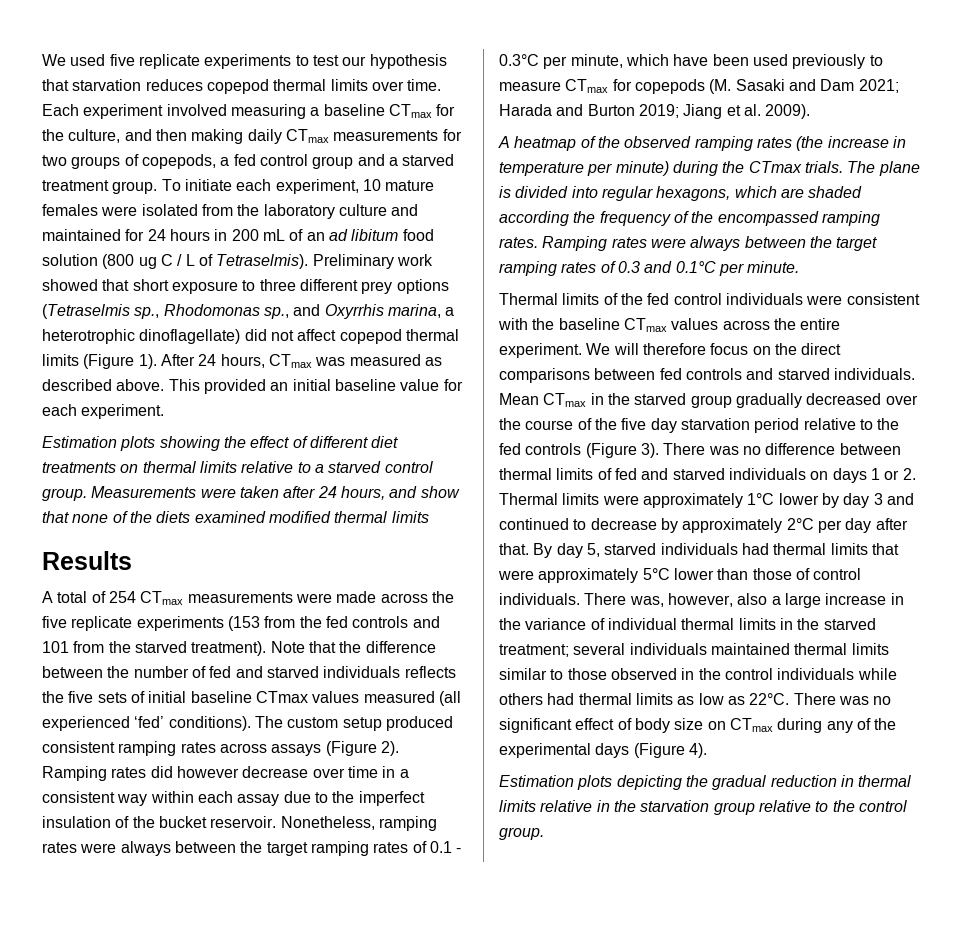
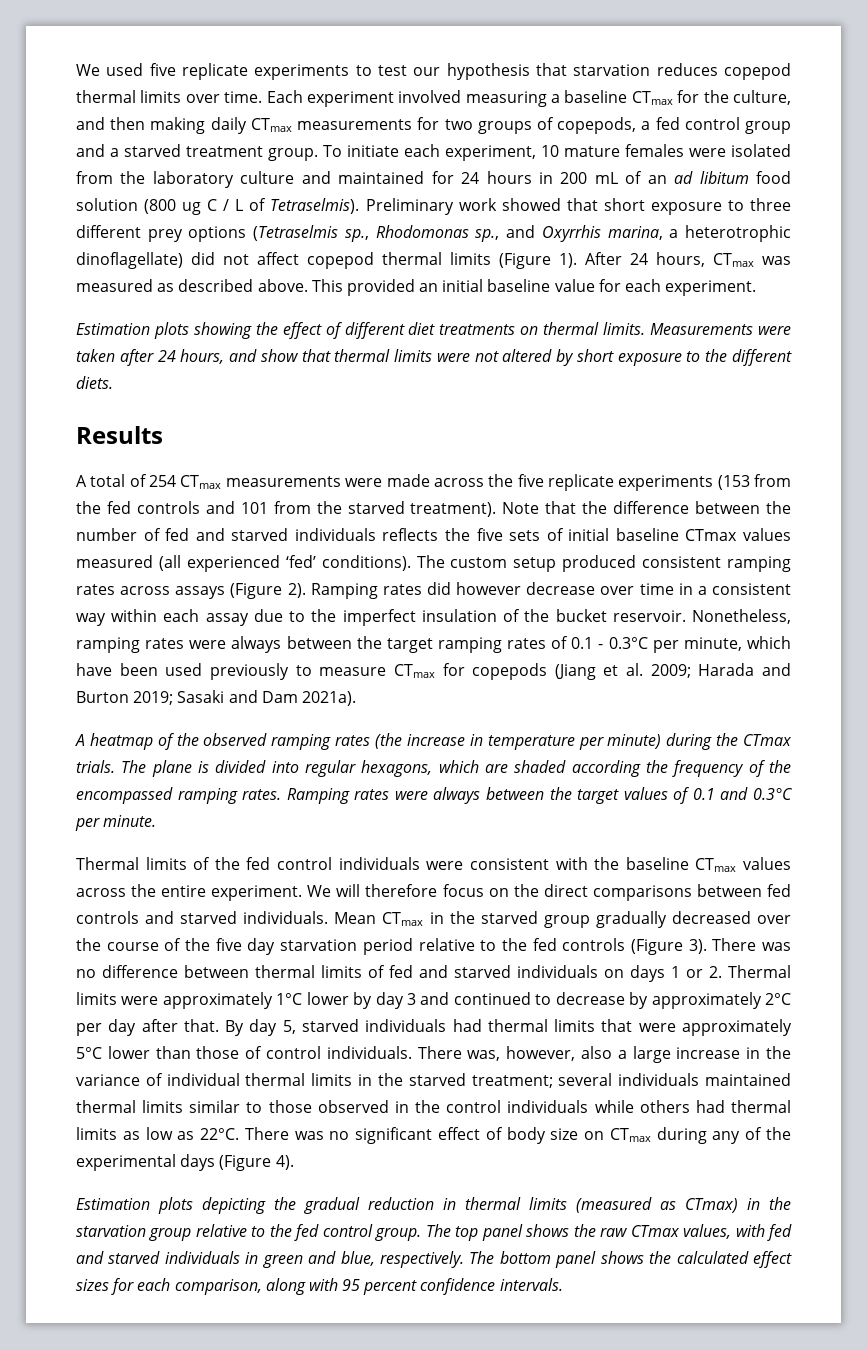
- Estimation plots showing the effect of different diet treatments on thermal limits relative to a starved control group.
+ Estimation plots showing the effect of different diet treatments on thermal limits.
- Measurements were taken after 24 hours, and show that none of the diets examined modified thermal limits
+ Measurements were taken after 24 hours, and show that thermal limits were not altered by short exposure to the different diets.
- Nonetheless, ramping rates were always between the target ramping rates of 0.1 - 0.3°C per minute, which have been used previously to measure CTmax for copepods (M. Sasaki and Dam 2021; Harada and Burton 2019; Jiang et al. 2009).
+ Nonetheless, ramping rates were always between the target ramping rates of 0.1 - 0.3°C per minute, which have been used previously to measure CTmax for copepods (Jiang et al. 2009; Harada and Burton 2019; Sasaki and Dam 2021a).
- Ramping rates were always between the target ramping rates of 0.3 and 0.1°C per minute.
+ Ramping rates were always between the target values of 0.1 and 0.3°C per minute.
- Estimation plots depicting the gradual reduction in thermal limits relative in the starvation group relative to the control group.
+ Estimation plots depicting the gradual reduction in thermal limits (measured as CTmax) in the starvation group relative to the fed control group. The top panel shows the raw CTmax values, with fed and starved individuals in green and blue, respectively. The bottom panel shows the calculated effect sizes for each comparison, along with 95 percent confidence intervals.

